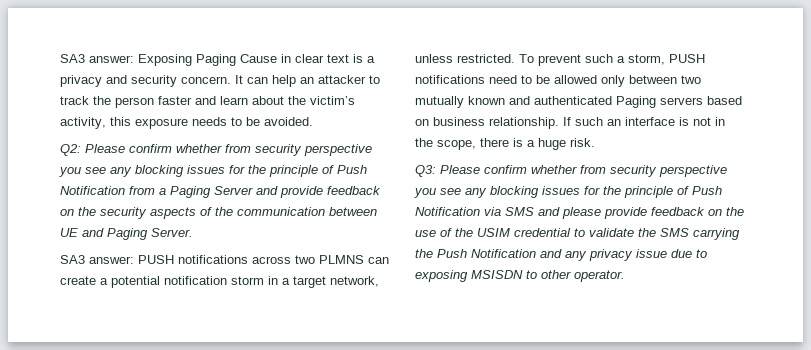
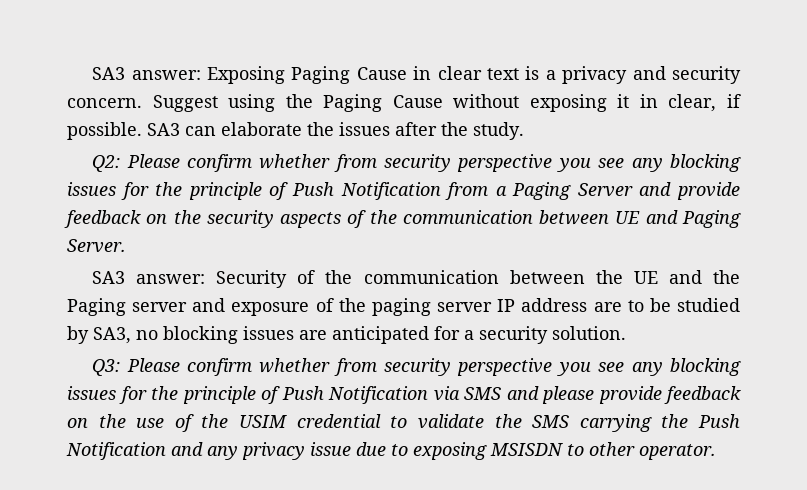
- It can help an attacker to track the person faster and learn about the victim’s activity, this exposure needs to be avoided.
+ Suggest using the Paging Cause without exposing it in clear, if possible. SA3 can elaborate the issues after the study.
- SA3 answer: PUSH notifications across two PLMNS can create a potential notification storm in a target network, unless restricted. To prevent such a storm, PUSH notifications need to be allowed only between two mutually known and authenticated Paging servers based on business relationship. If such an interface is not in the scope, there is a huge risk.
+ SA3 answer: Security of the communication between the UE and the Paging server and exposure of the paging server IP address are to be studied by SA3, no blocking issues are anticipated for a security solution.

